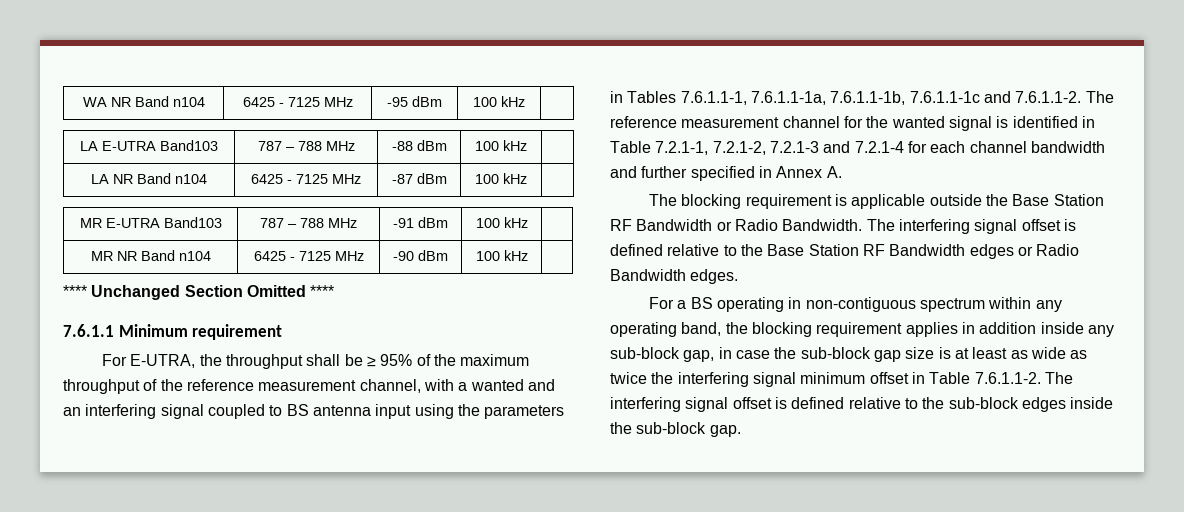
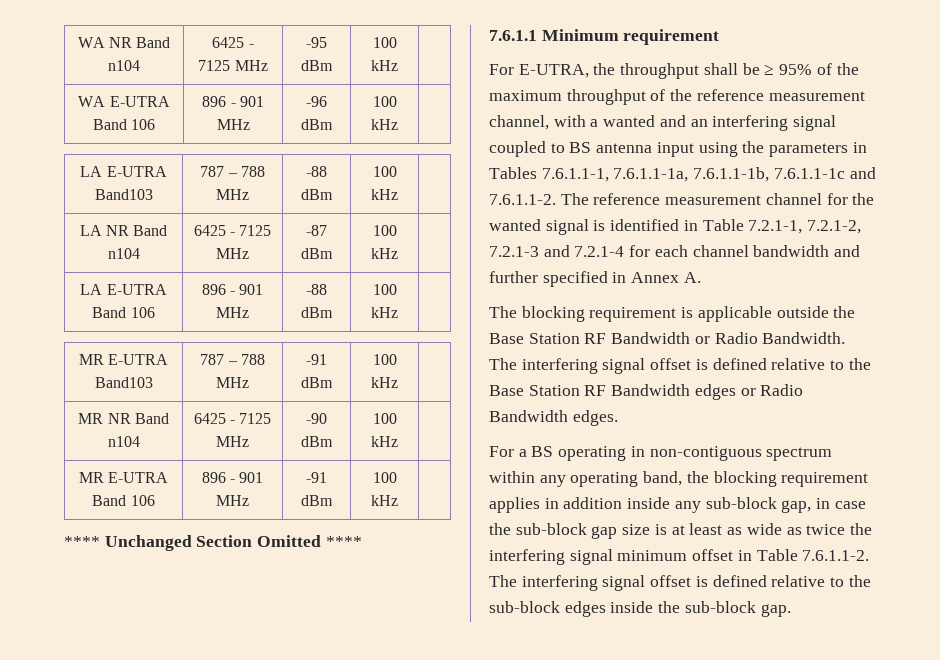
+ WA E-UTRA Band 106 | 896 - 901 MHz | -96 dBm | 100 kHz |
+ LA E-UTRA Band 106 | 896 - 901 MHz | -88 dBm | 100 kHz |
+ MR E-UTRA Band 106 | 896 - 901 MHz | -91 dBm | 100 kHz |

